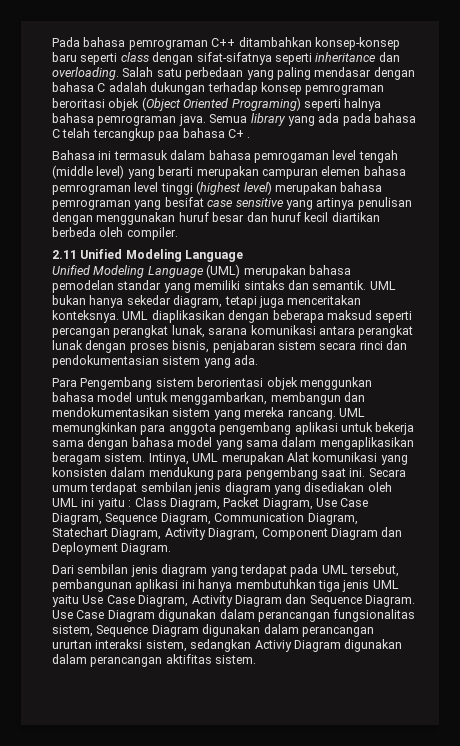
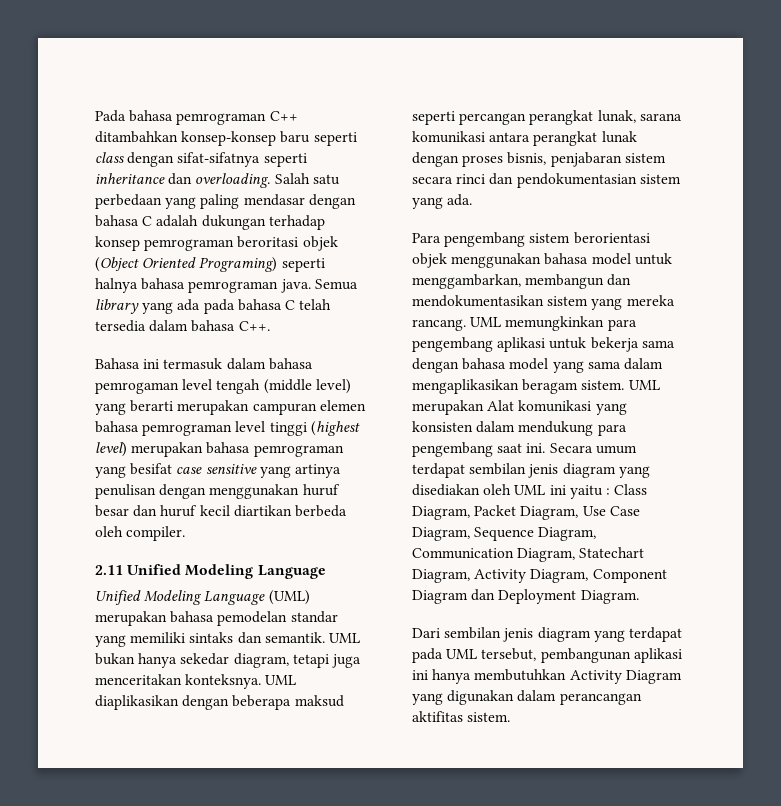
- Semua library yang ada pada bahasa C telah tercangkup paa bahasa C+ .
+ Semua library yang ada pada bahasa C telah tersedia dalam bahasa C++.
- Para Pengembang sistem berorientasi objek menggunkan bahasa model untuk menggambarkan, membangun dan mendokumentasikan sistem yang mereka rancang.
+ Para pengembang sistem berorientasi objek menggunakan bahasa model untuk menggambarkan, membangun dan mendokumentasikan sistem yang mereka rancang.
- UML memungkinkan para anggota pengembang aplikasi untuk bekerja sama dengan bahasa model yang sama dalam mengaplikasikan beragam sistem.
+ UML memungkinkan para pengembang aplikasi untuk bekerja sama dengan bahasa model yang sama dalam mengaplikasikan beragam sistem.
- Intinya, UML merupakan Alat komunikasi yang konsisten dalam mendukung para pengembang saat ini.
+ UML merupakan Alat komunikasi yang konsisten dalam mendukung para pengembang saat ini.
- Dari sembilan jenis diagram yang terdapat pada UML tersebut, pembangunan aplikasi ini hanya membutuhkan tiga jenis UML yaitu Use Case Diagram, Activity Diagram dan Sequence Diagram. Use Case Diagram digunakan dalam perancangan fungsionalitas sistem, Sequence Diagram digunakan dalam perancangan ururtan interaksi sistem, sedangkan Activiy Diagram digunakan dalam perancangan aktifitas sistem.
+ Dari sembilan jenis diagram yang terdapat pada UML tersebut, pembangunan aplikasi ini hanya membutuhkan Activity Diagram yang digunakan dalam perancangan aktifitas sistem.

